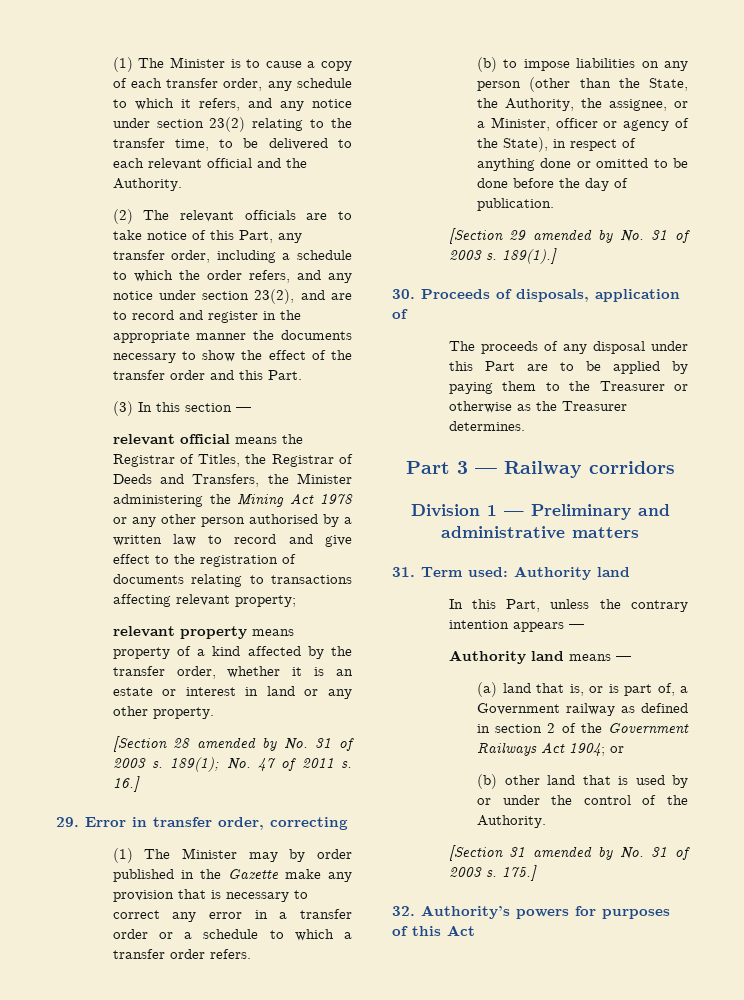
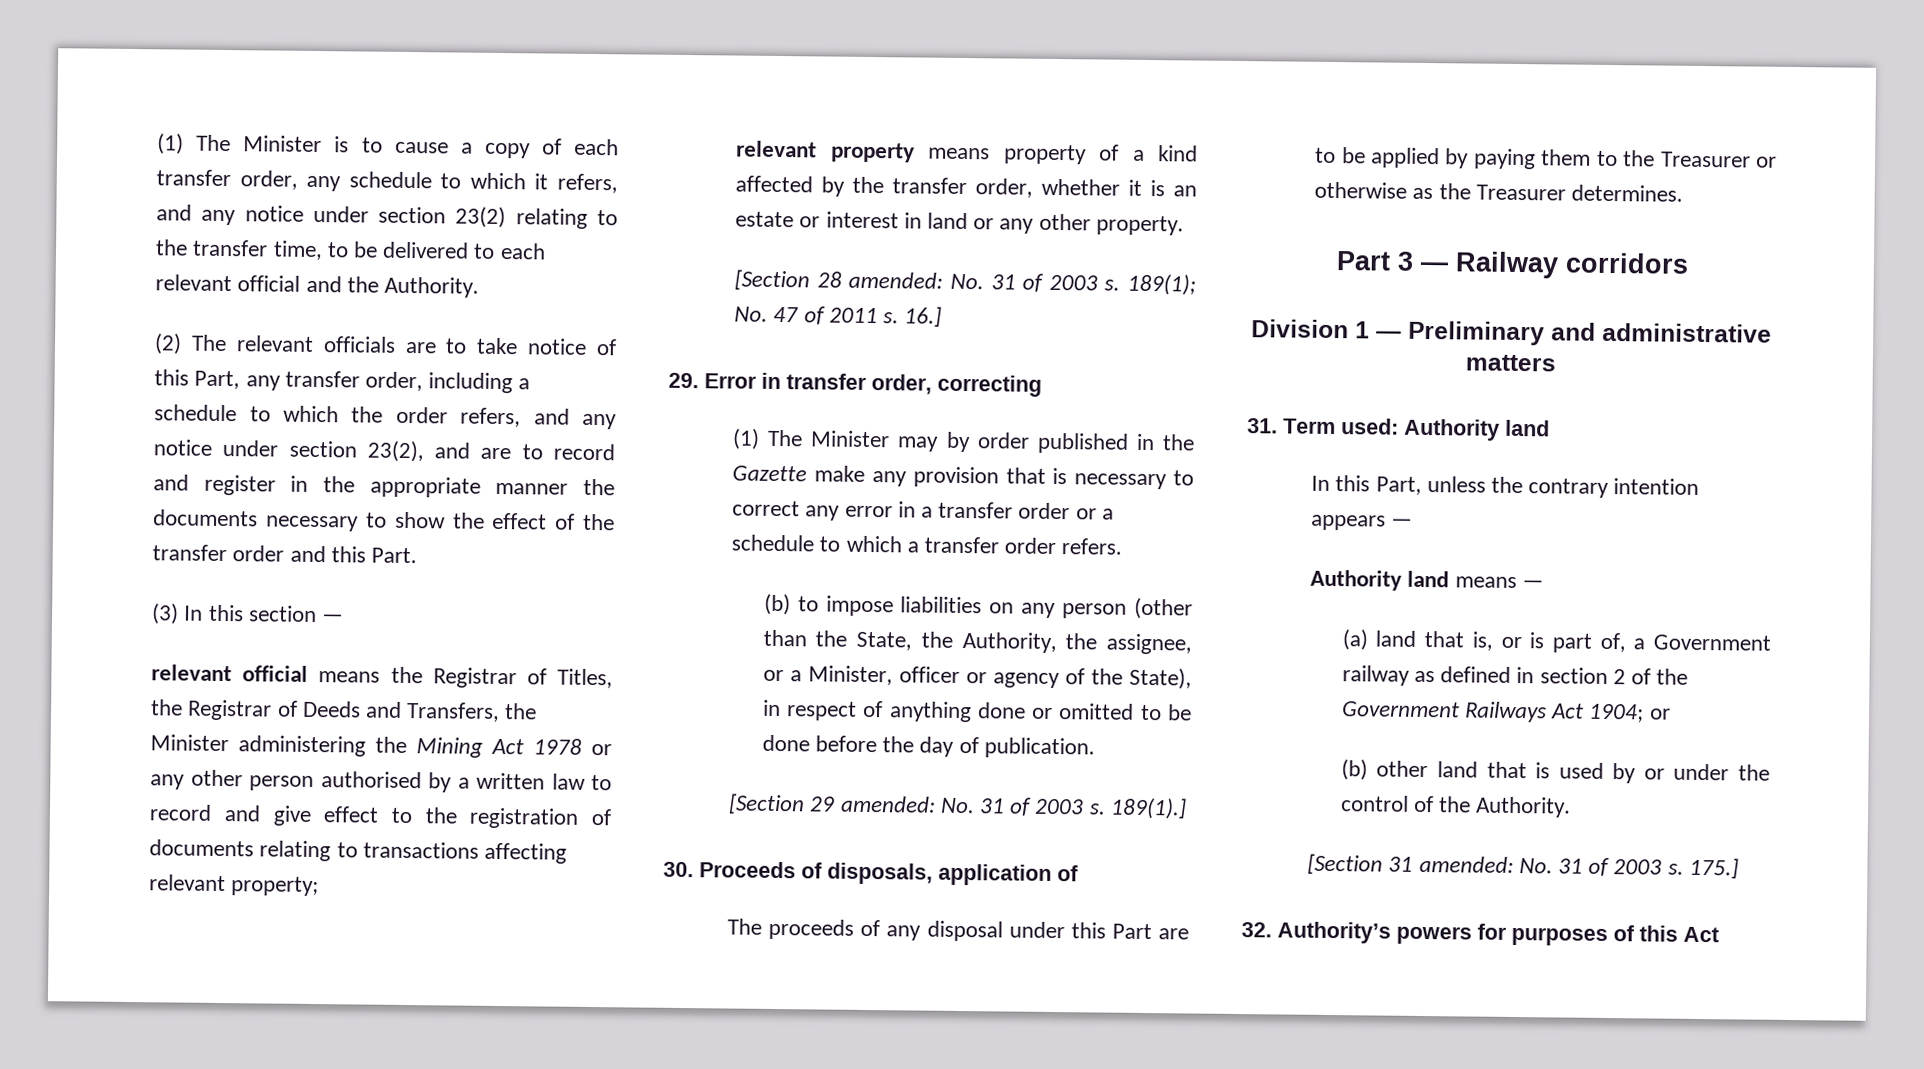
- [Section 28 amended by No. 31 of 2003 s.
+ [Section 28 amended: No. 31 of 2003 s.
- [Section 29 amended by No. 31 of 2003 s.
+ [Section 29 amended: No. 31 of 2003 s.
- [Section 31 amended by No. 31 of 2003 s.
+ [Section 31 amended: No. 31 of 2003 s.

